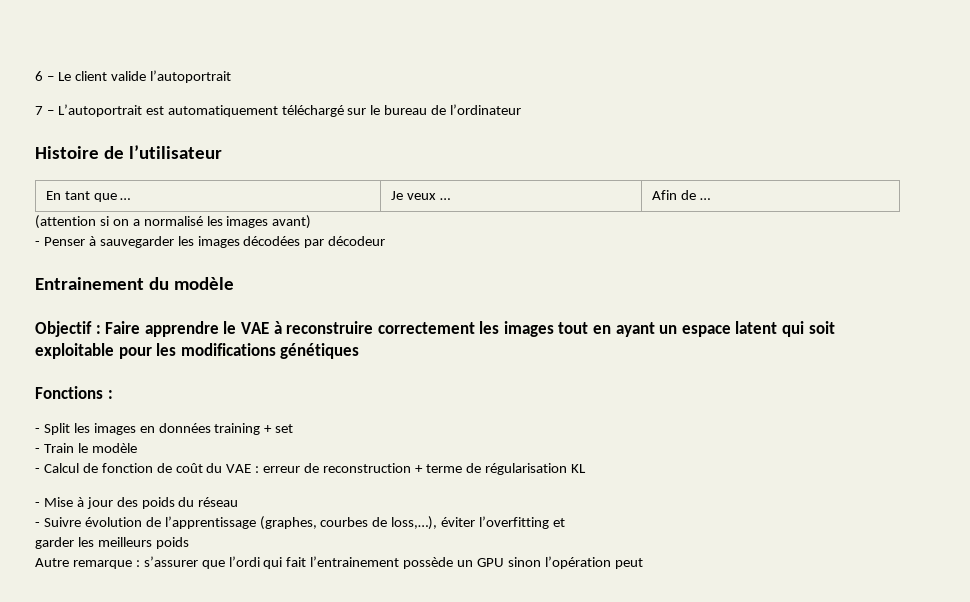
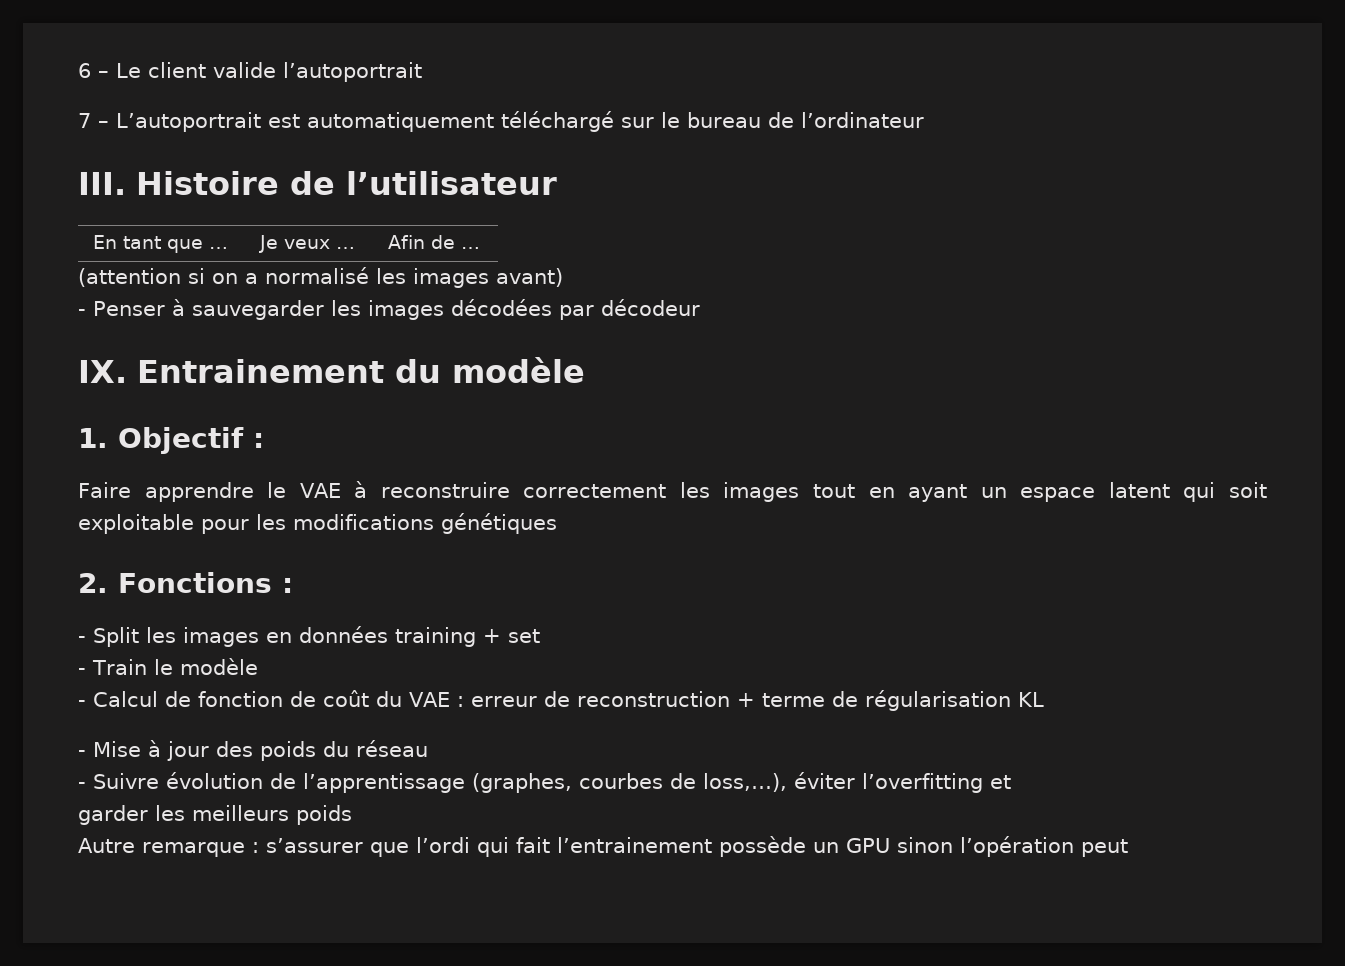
- Histoire de l’utilisateur
+ III. Histoire de l’utilisateur
- Entrainement du modèle
+ IX. Entrainement du modèle
- Objectif : Faire apprendre le VAE à reconstruire correctement les images tout en ayant un espace latent qui soit exploitable pour les modifications génétiques
+ 1. Objectif :
+ Faire apprendre le VAE à reconstruire correctement les images tout en ayant un espace latent qui soit exploitable pour les modifications génétiques
- Fonctions :
+ 2. Fonctions :

